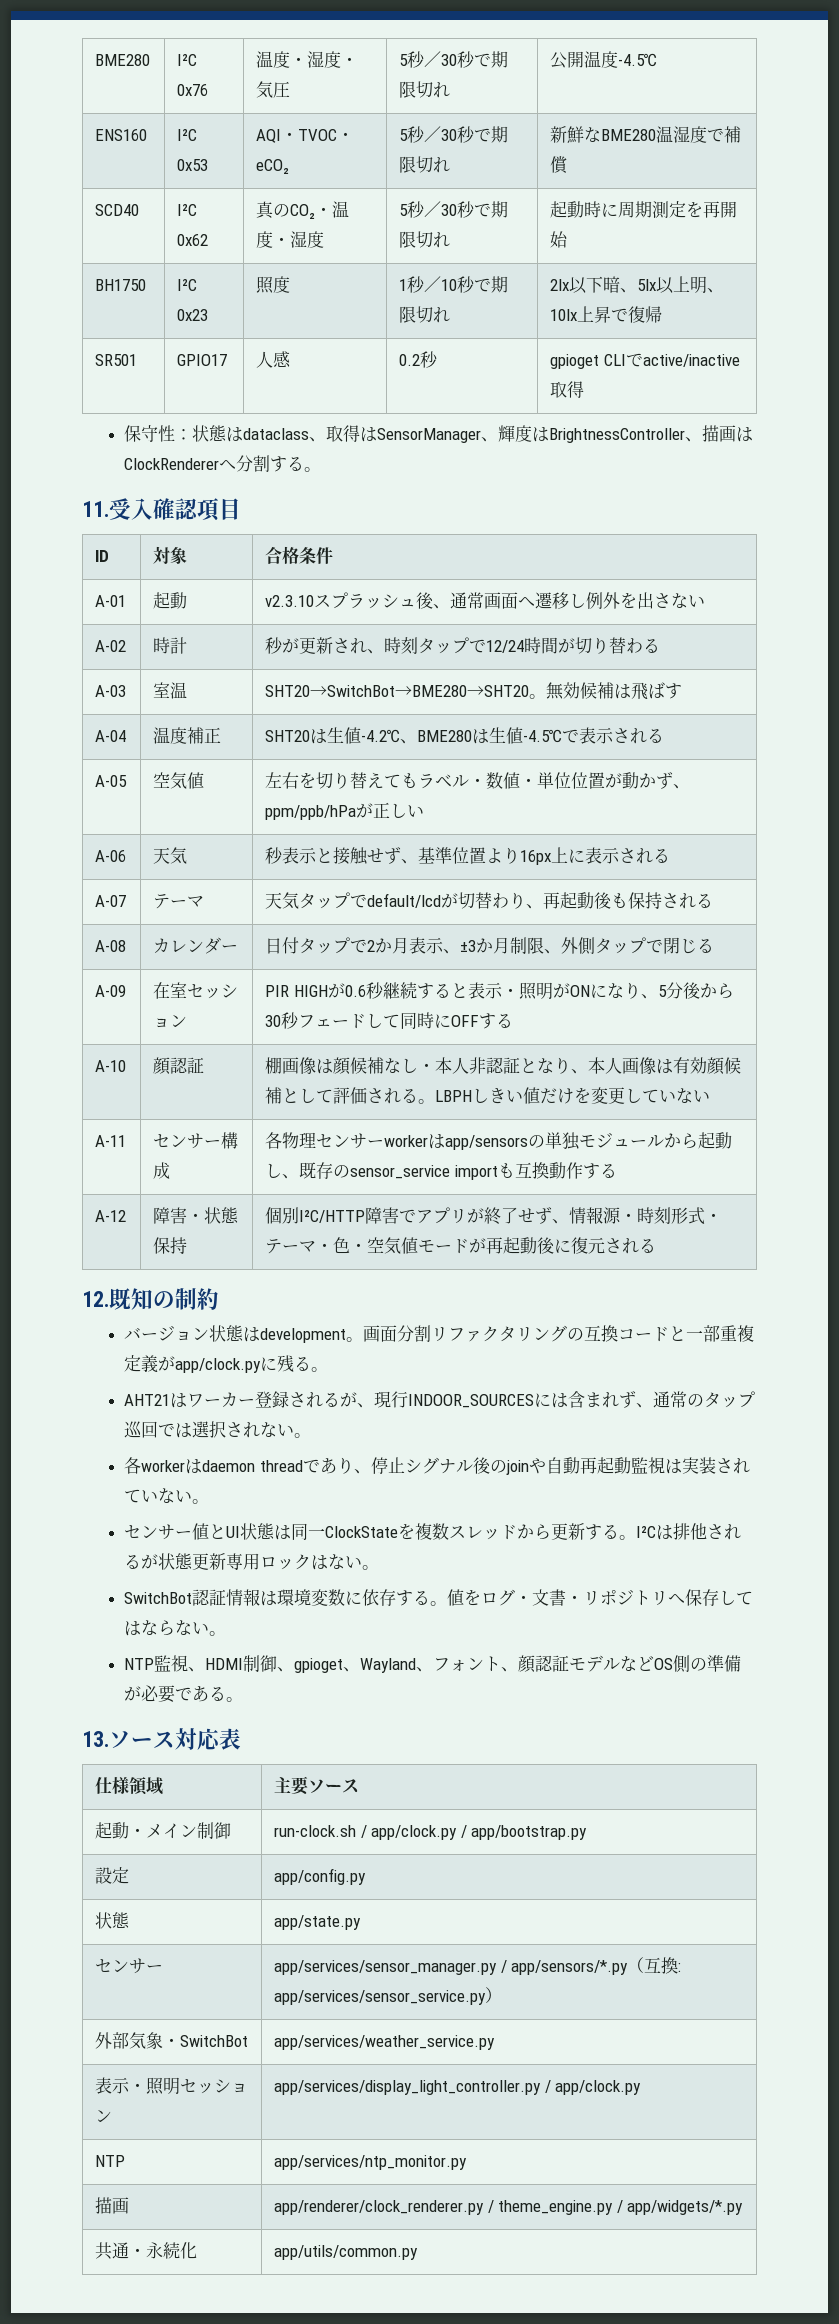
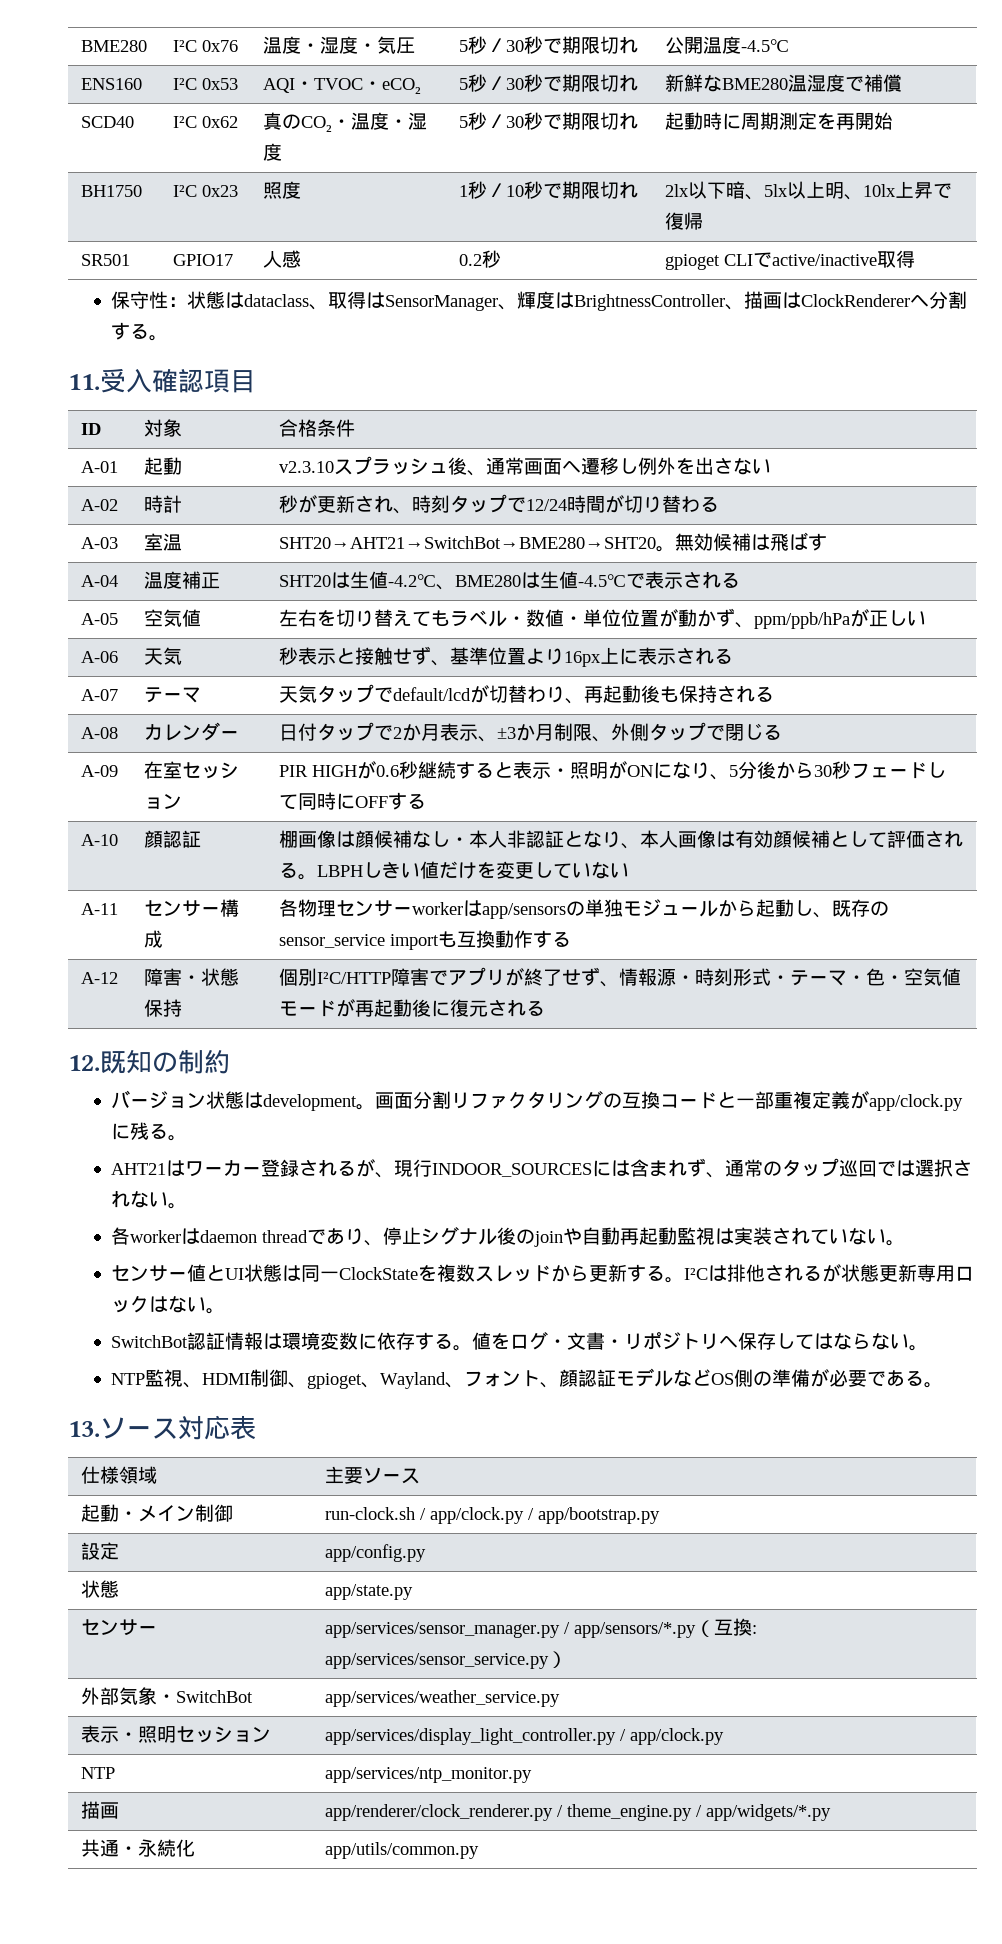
- A-03 | 室温 | SHT20→SwitchBot→BME280→SHT20。無効候補は飛ばす
+ A-03 | 室温 | SHT20→AHT21→SwitchBot→BME280→SHT20。無効候補は飛ばす

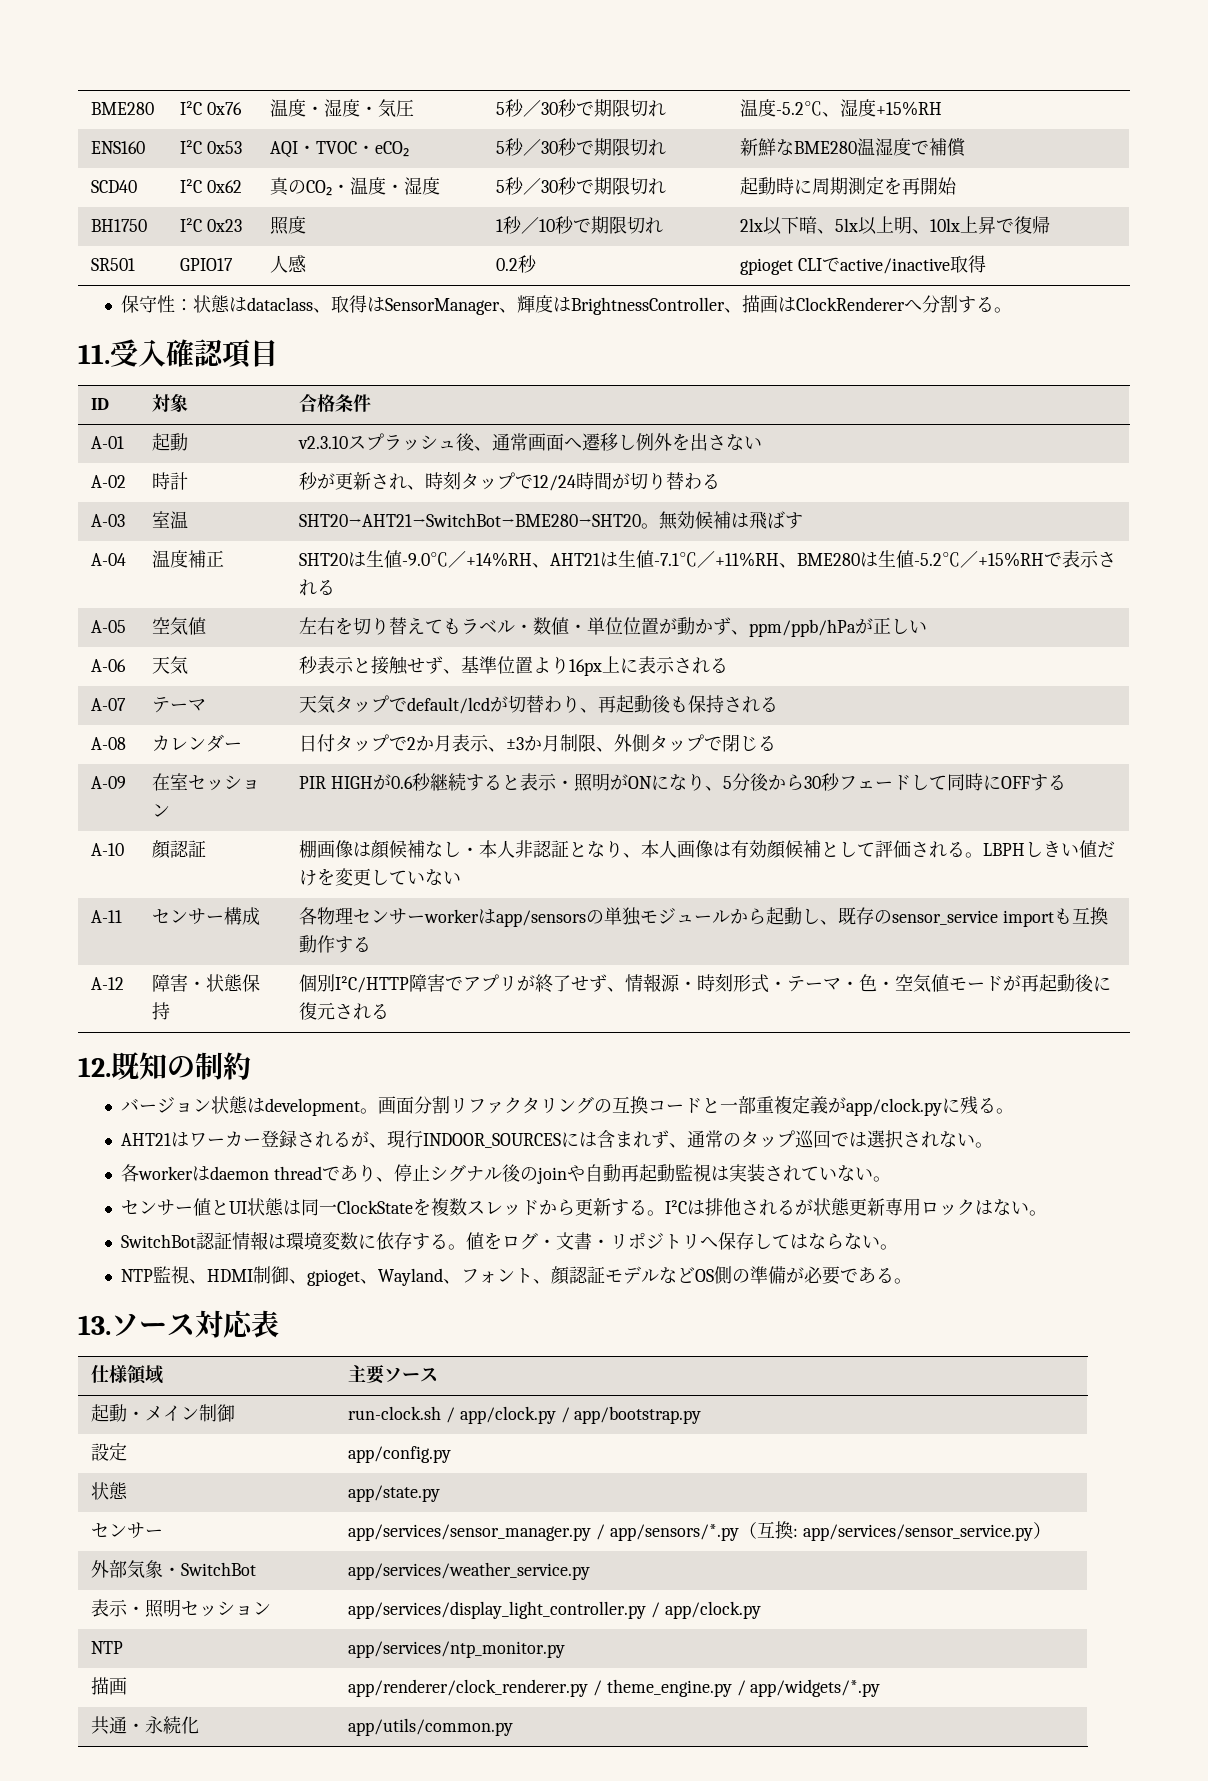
- BME280 | I²C 0x76 | 温度・湿度・気圧 | 5秒／30秒で期限切れ | 公開温度-4.5℃
+ BME280 | I²C 0x76 | 温度・湿度・気圧 | 5秒／30秒で期限切れ | 温度-5.2℃、湿度+15%RH
- A-04 | 温度補正 | SHT20は生値-4.2℃、BME280は生値-4.5℃で表示される
+ A-04 | 温度補正 | SHT20は生値-9.0℃／+14%RH、AHT21は生値-7.1℃／+11%RH、BME280は生値-5.2℃／+15%RHで表示される

